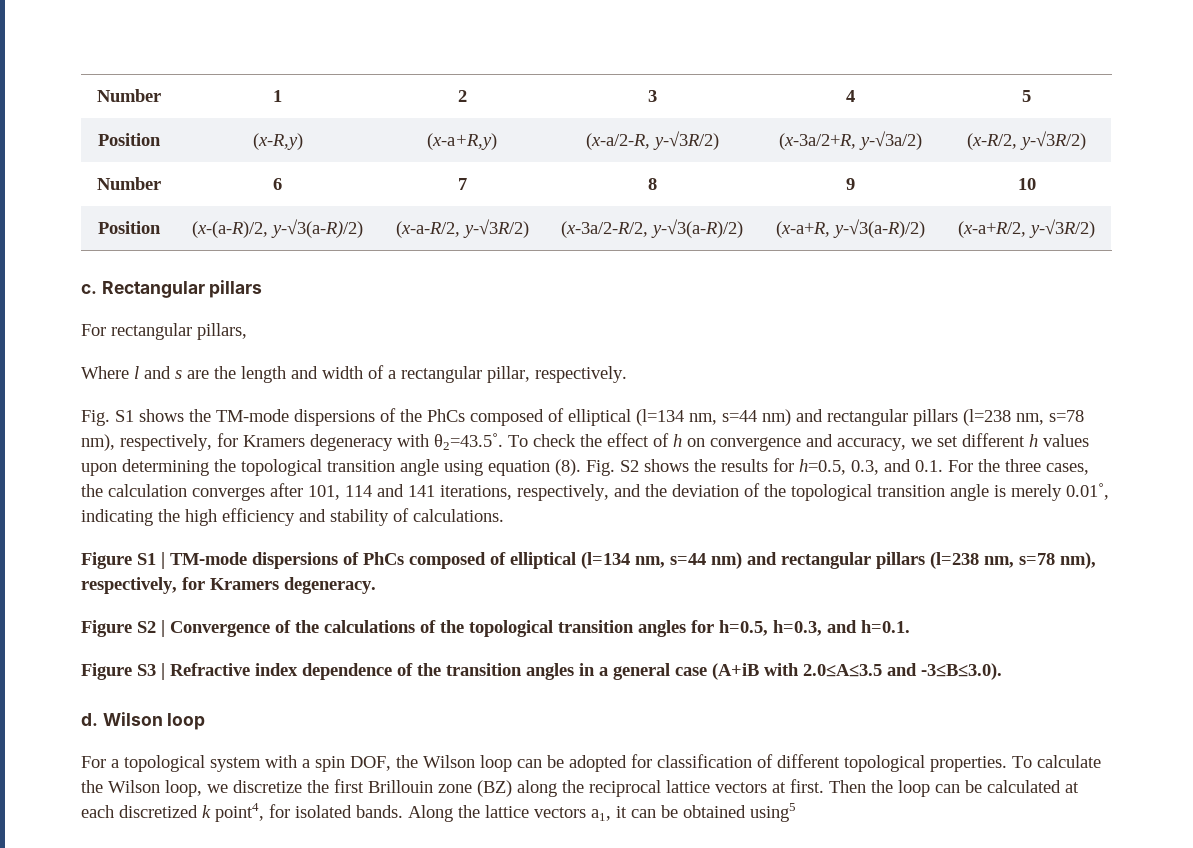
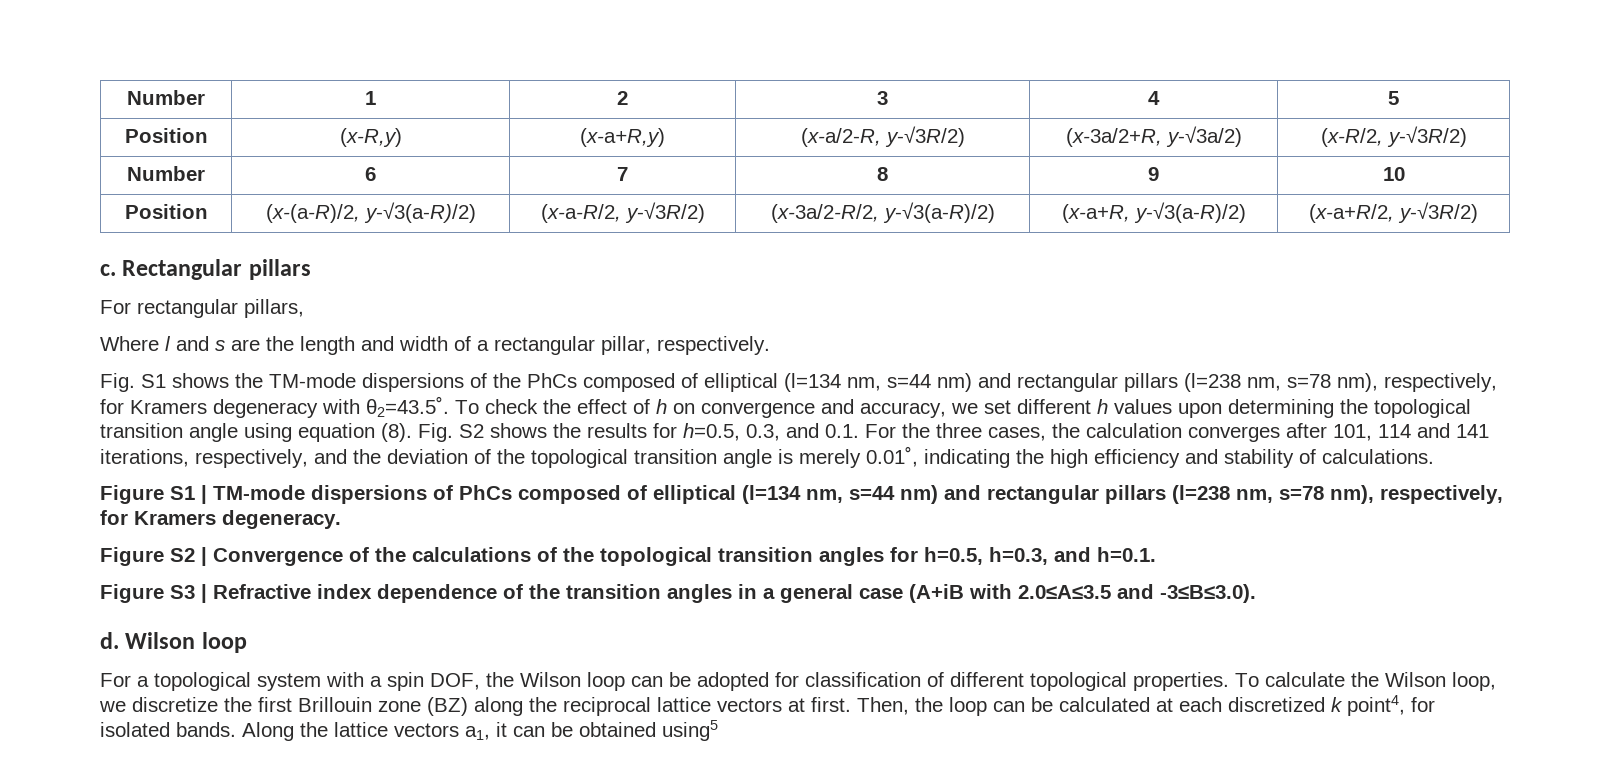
- Then the loop can be calculated at each discretized k point4, for isolated bands.
+ Then, the loop can be calculated at each discretized k point4, for isolated bands.

